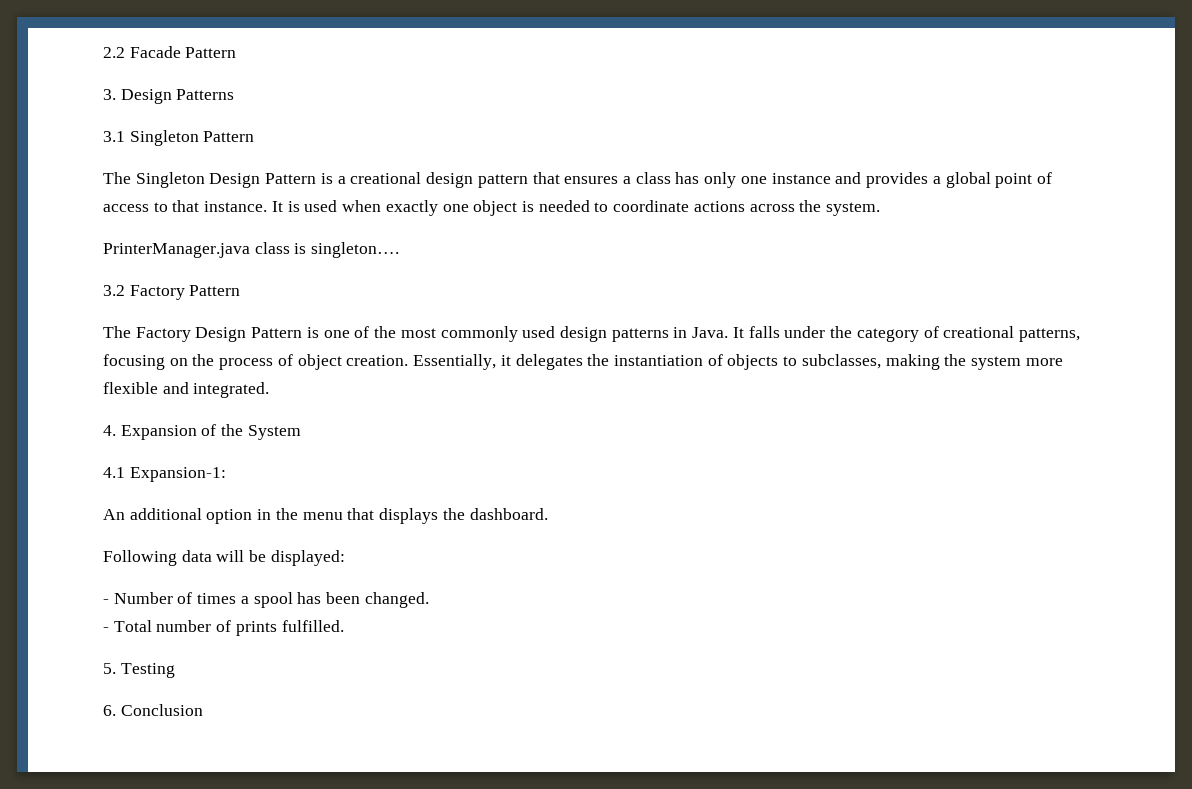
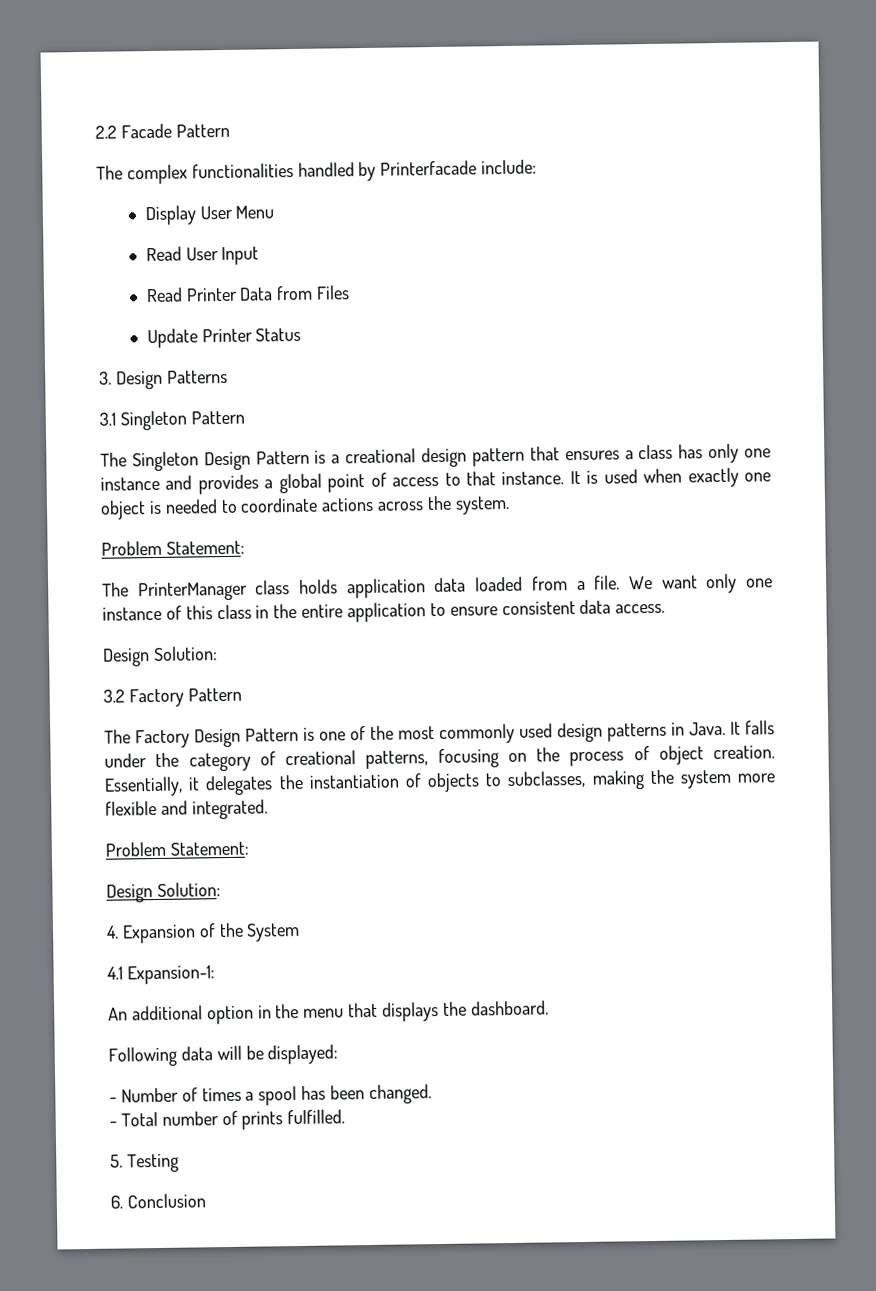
+ The complex functionalities handled by Printerfacade include:
+ Display User Menu
+ Read User Input
+ Read Printer Data from Files
+ Update Printer Status
  It is used when exactly one object is needed to coordinate actions across the system.
- PrinterManager.java class is singleton….
+ Problem Statement:
+ The PrinterManager class holds application data loaded from a file. We want only one instance of this class in the entire application to ensure consistent data access.
+ Design Solution:
  Essentially, it delegates the instantiation of objects to subclasses, making the system more flexible and integrated.
+ Problem Statement:
+ Design Solution:

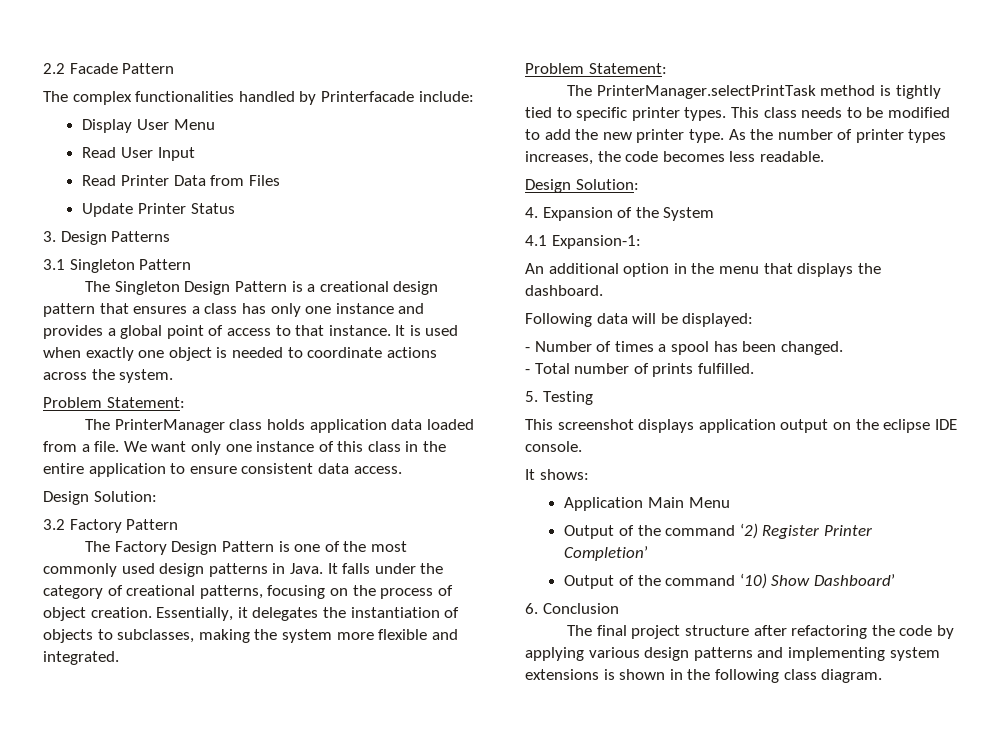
+ The PrinterManager.selectPrintTask method is tightly tied to specific printer types. This class needs to be modified to add the new printer type. As the number of printer types increases, the code becomes less readable.
+ This screenshot displays application output on the eclipse IDE console.
+ It shows:
+ Application Main Menu
+ Output of the command ‘2) Register Printer Completion’
+ Output of the command ‘10) Show Dashboard’
  6. Conclusion
+ The final project structure after refactoring the code by applying various design patterns and implementing system extensions is shown in the following class diagram.

